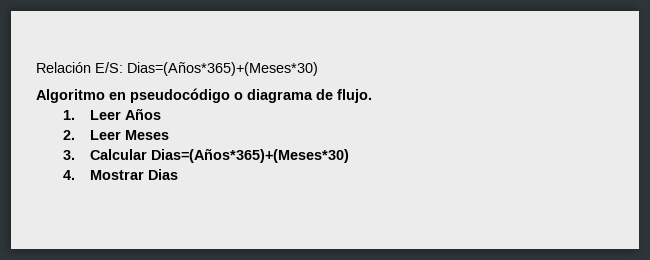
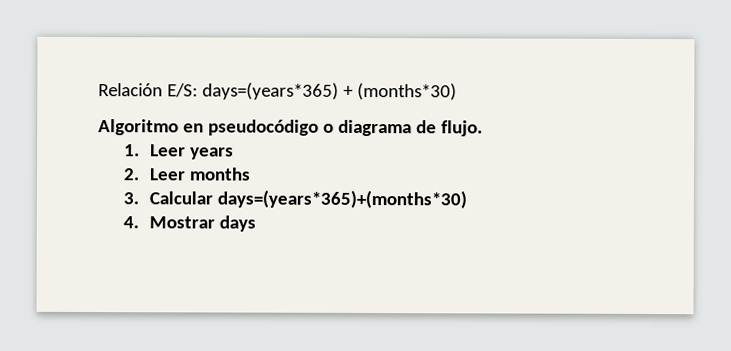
- Relación E/S: Dias=(Años*365)+(Meses*30)
+ Relación E/S: days=(years*365) + (months*30)
- 1. Leer Años
+ 1. Leer years
- 2. Leer Meses
+ 2. Leer months
- 3. Calcular Dias=(Años*365)+(Meses*30)
+ 3. Calcular days=(years*365)+(months*30)
- 4. Mostrar Dias
+ 4. Mostrar days

